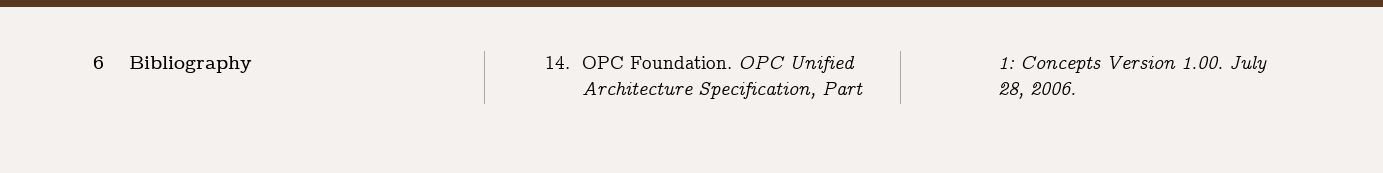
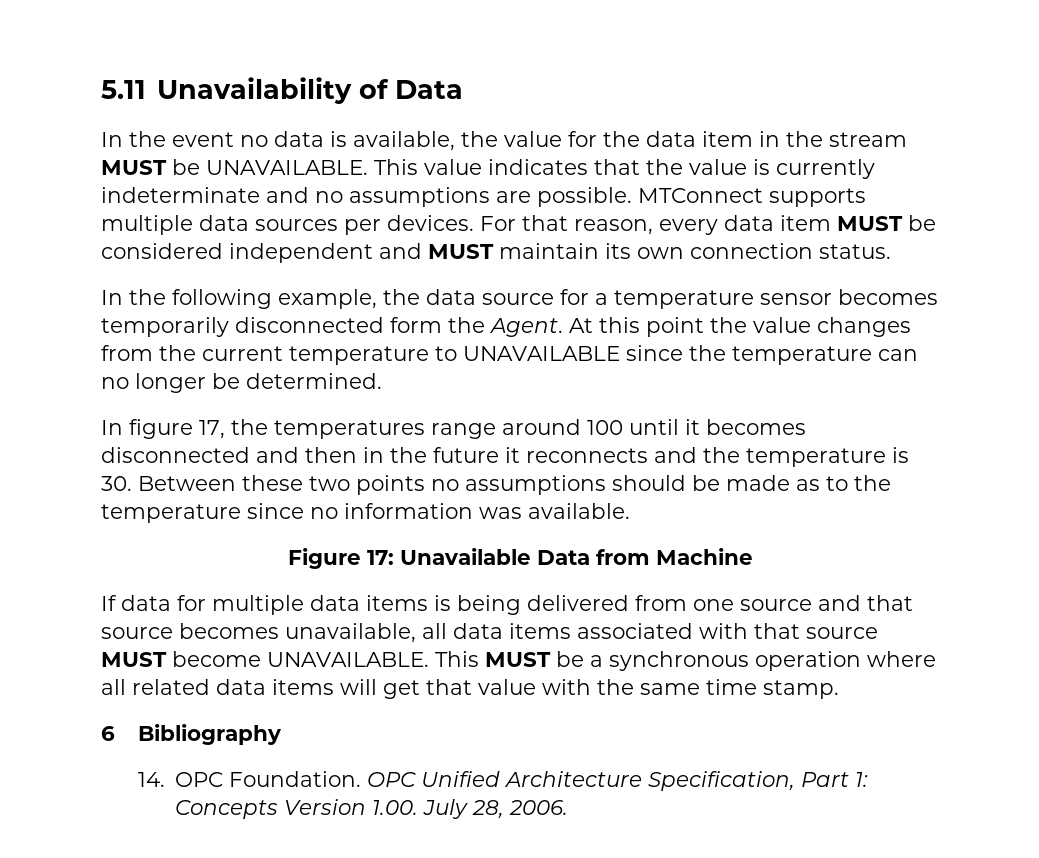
+ 5.11 Unavailability of Data
+ In the event no data is available, the value for the data item in the stream MUST be UNAVAILABLE. This value indicates that the value is currently indeterminate and no assumptions are possible. MTConnect supports multiple data sources per devices. For that reason, every data item MUST be considered independent and MUST maintain its own connection status.
+ In the following example, the data source for a temperature sensor becomes temporarily disconnected form the Agent. At this point the value changes from the current temperature to UNAVAILABLE since the temperature can no longer be determined.
+ In figure 17, the temperatures range around 100 until it becomes disconnected and then in the future it reconnects and the temperature is 30. Between these two points no assumptions should be made as to the temperature since no information was available.
+ Figure 17: Unavailable Data from Machine
+ If data for multiple data items is being delivered from one source and that source becomes unavailable, all data items associated with that source MUST become UNAVAILABLE. This MUST be a synchronous operation where all related data items will get that value with the same time stamp.

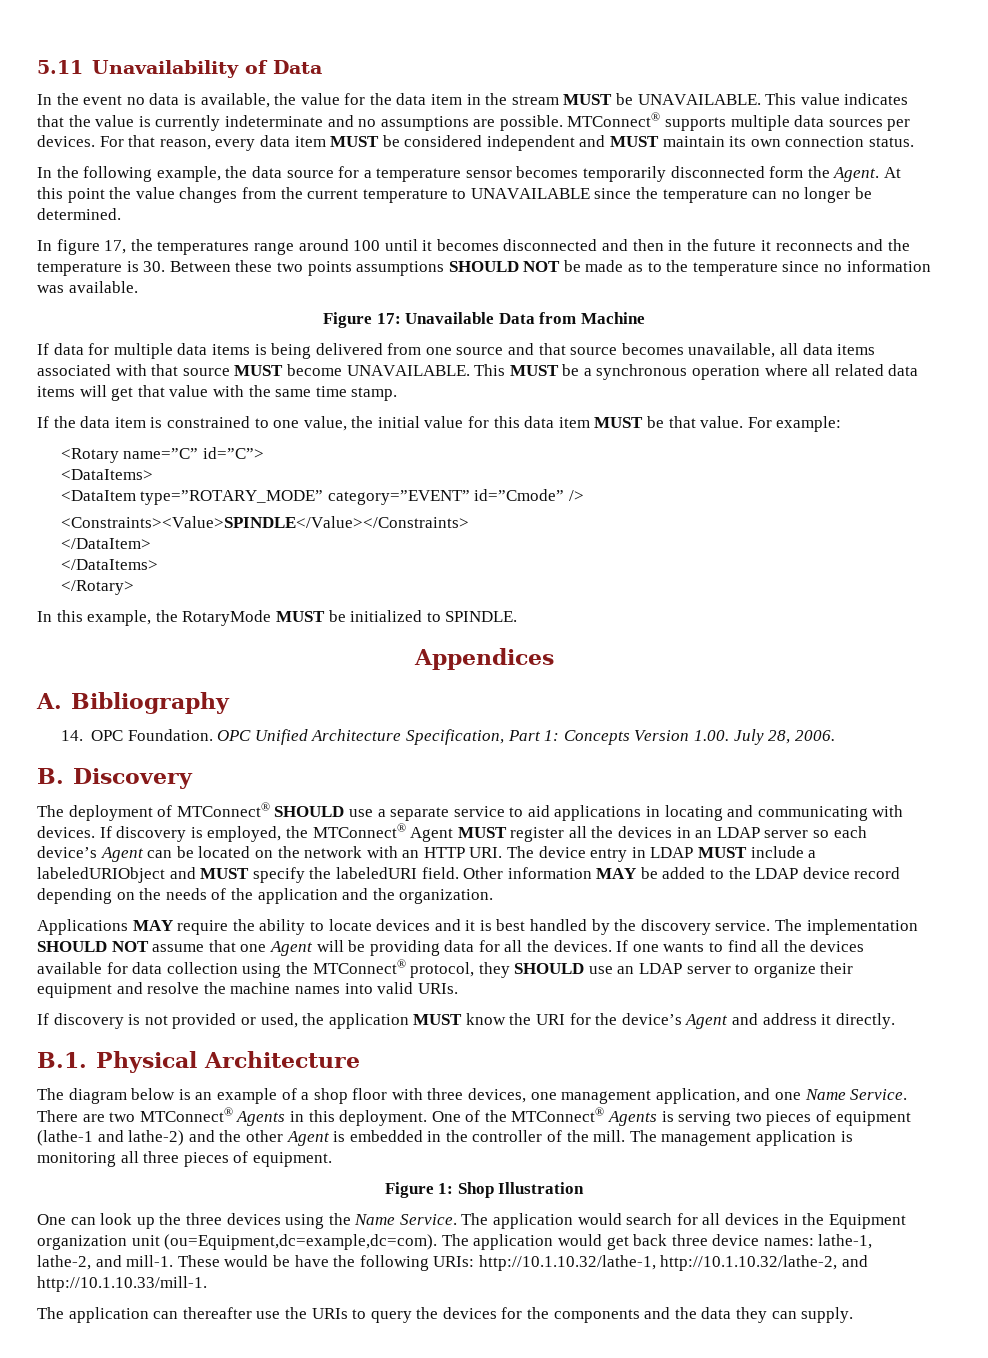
- MTConnect supports multiple data sources per devices.
+ MTConnect® supports multiple data sources per devices.
- In figure 17, the temperatures range around 100 until it becomes disconnected and then in the future it reconnects and the temperature is 30. Between these two points no assumptions should be made as to the temperature since no information was available.
+ In figure 17, the temperatures range around 100 until it becomes disconnected and then in the future it reconnects and the temperature is 30. Between these two points assumptions SHOULD NOT be made as to the temperature since no information was available.
- 6 Bibliography
+ If the data item is constrained to one value, the initial value for this data item MUST be that value. For example:
+ <Rotary name=”C” id=”C”>
+ <DataItems>
+ <DataItem type=”ROTARY_MODE” category=”EVENT” id=”Cmode” />
+ <Constraints><Value>SPINDLE</Value></Constraints>
+ </DataItem>
+ </DataItems>
+ </Rotary>
+ In this example, the RotaryMode MUST be initialized to SPINDLE.
+ Appendices
+ A. Bibliography
+ B. Discovery
+ The deployment of MTConnect® SHOULD use a separate service to aid applications in locating and communicating with devices. If discovery is employed, the MTConnect® Agent MUST register all the devices in an LDAP server so each device’s Agent can be located on the network with an HTTP URI. The device entry in LDAP MUST include a labeledURIObject and MUST specify the labeledURI field. Other information MAY be added to the LDAP device record depending on the needs of the application and the organization.
+ Applications MAY require the ability to locate devices and it is best handled by the discovery service. The implementation SHOULD NOT assume that one Agent will be providing data for all the devices. If one wants to find all the devices available for data collection using the MTConnect® protocol, they SHOULD use an LDAP server to organize their equipment and resolve the machine names into valid URIs.
+ If discovery is not provided or used, the application MUST know the URI for the device’s Agent and address it directly.
+ B.1. Physical Architecture
+ The diagram below is an example of a shop floor with three devices, one management application, and one Name Service. There are two MTConnect® Agents in this deployment. One of the MTConnect® Agents is serving two pieces of equipment (lathe-1 and lathe-2) and the other Agent is embedded in the controller of the mill. The management application is monitoring all three pieces of equipment.
+ Figure 1: Shop Illustration
+ One can look up the three devices using the Name Service. The application would search for all devices in the Equipment organization unit (ou=Equipment,dc=example,dc=com). The application would get back three device names: lathe-1, lathe-2, and mill-1. These would be have the following URIs: http://10.1.10.32/lathe-1, http://10.1.10.32/lathe-2, and http://10.1.10.33/mill-1.
+ The application can thereafter use the URIs to query the devices for the components and the data they can supply.

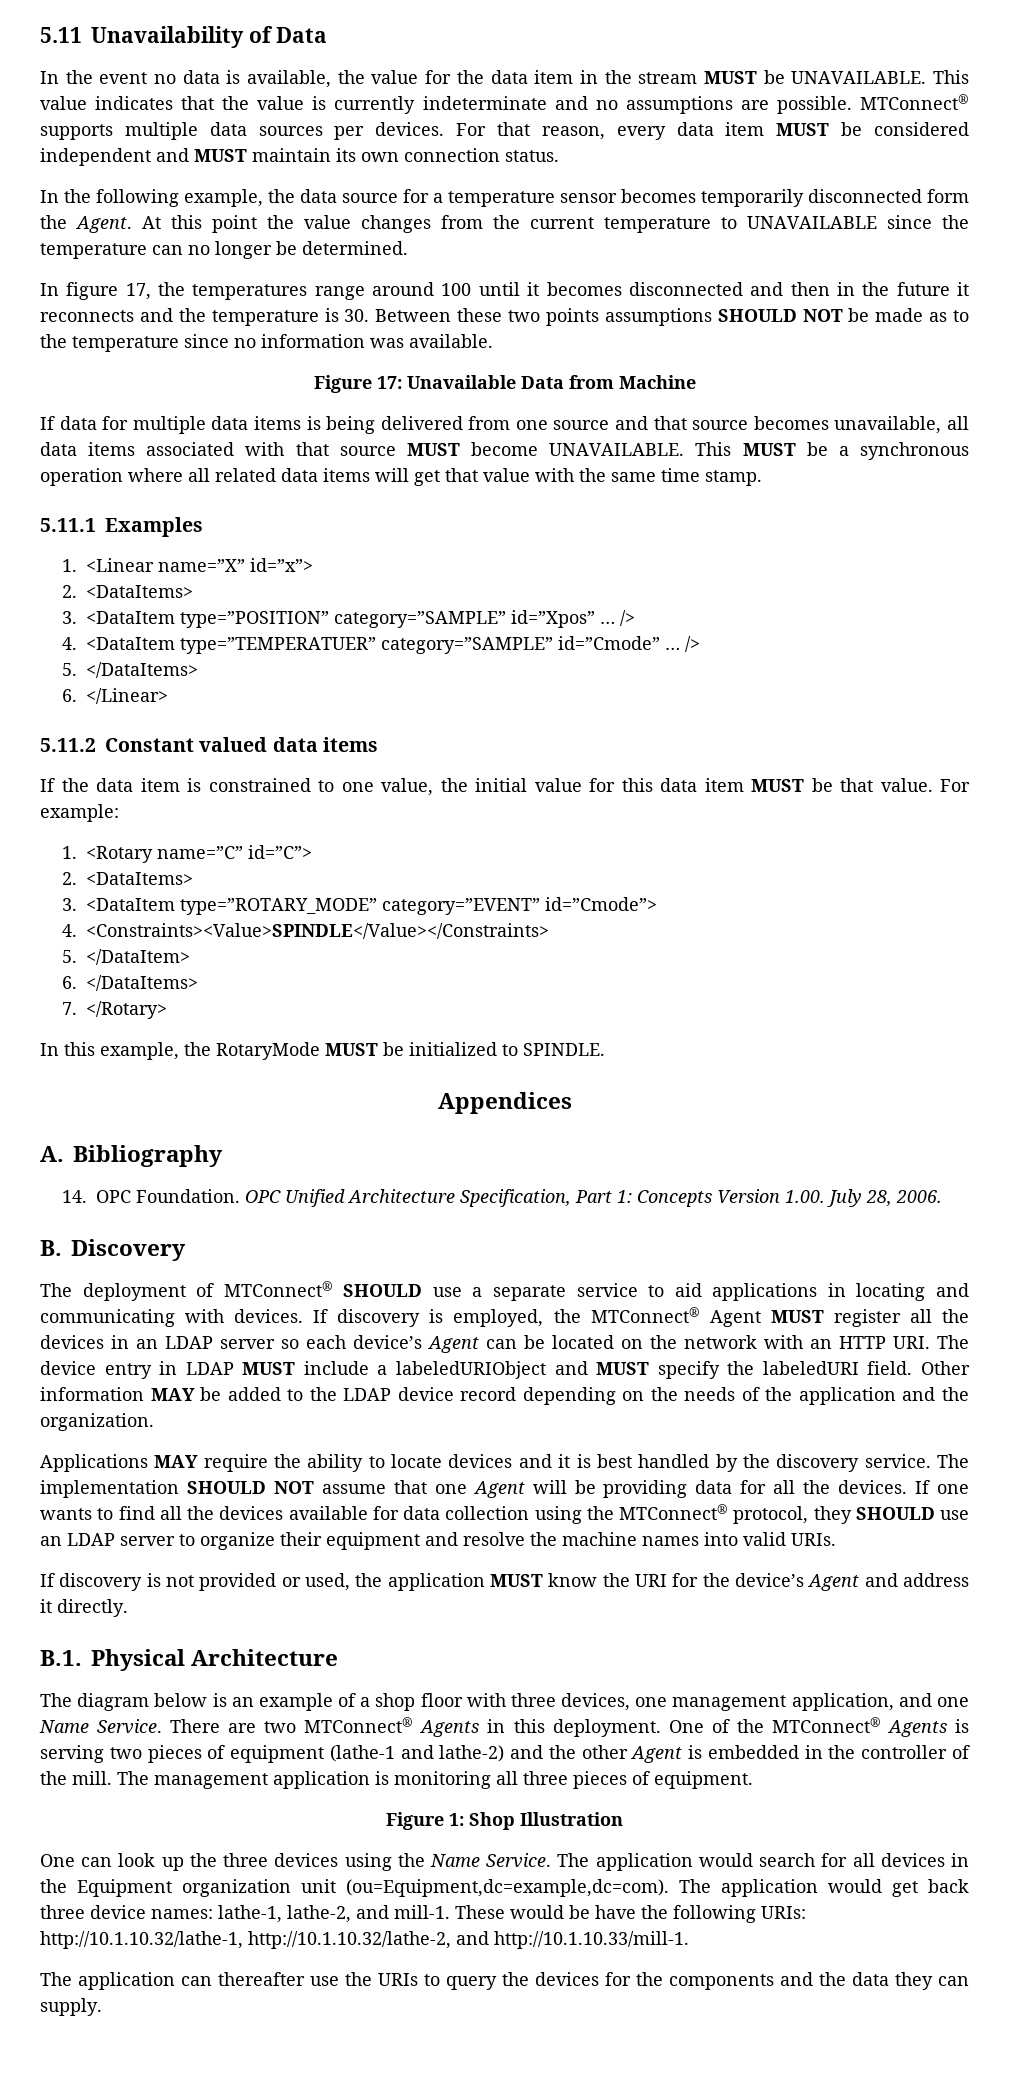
+ 5.11.1 Examples
+ 1. <Linear name=”X” id=”x”>
+ 2. <DataItems>
+ 3. <DataItem type=”POSITION” category=”SAMPLE” id=”Xpos” … />
+ 4. <DataItem type=”TEMPERATUER” category=”SAMPLE” id=”Cmode” … />
+ 5. </DataItems>
+ 6. </Linear>
+ 5.11.2 Constant valued data items
- <Rotary name=”C” id=”C”>
- <DataItems>
- <DataItem type=”ROTARY_MODE” category=”EVENT” id=”Cmode” />
- <Constraints><Value>SPINDLE</Value></Constraints>
+ 1. <Rotary name=”C” id=”C”>
+ 2. <DataItems>
+ 3. <DataItem type=”ROTARY_MODE” category=”EVENT” id=”Cmode”>
+ 4. <Constraints><Value>SPINDLE</Value></Constraints>
- </DataItem>
+ 5. </DataItem>
- </DataItems>
- </Rotary>
+ 6. </DataItems>
+ 7. </Rotary>

